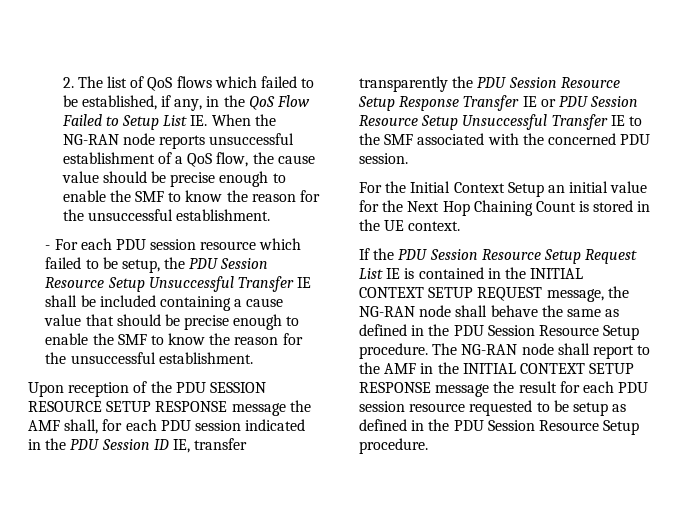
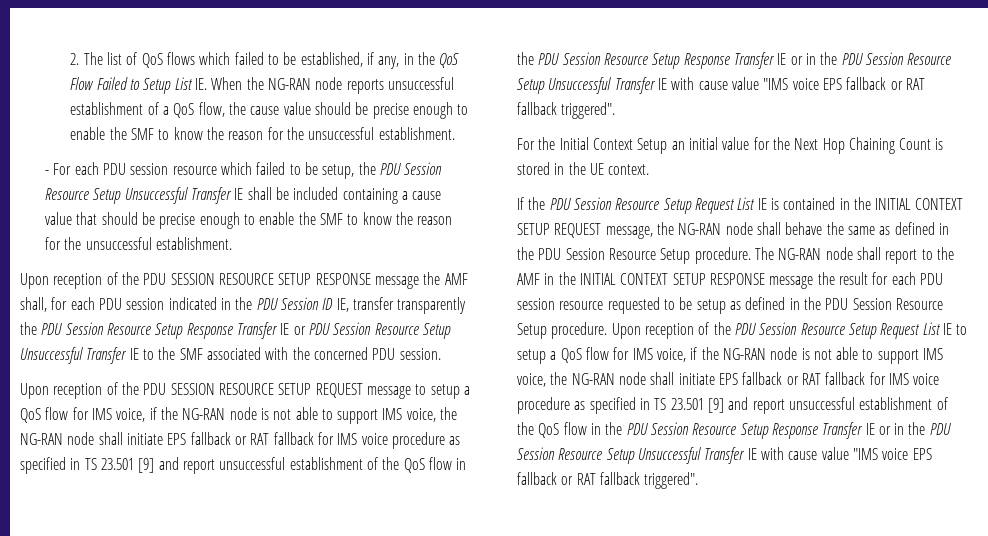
+ Upon reception of the PDU SESSION RESOURCE SETUP REQUEST message to setup a QoS flow for IMS voice, if the NG-RAN node is not able to support IMS voice, the NG-RAN node shall initiate EPS fallback or RAT fallback for IMS voice procedure as specified in TS 23.501 [9] and report unsuccessful establishment of the QoS flow in the PDU Session Resource Setup Response Transfer IE or in the PDU Session Resource Setup Unsuccessful Transfer IE with cause value "IMS voice EPS fallback or RAT fallback triggered".
+ Upon reception of the PDU Session Resource Setup Request List IE to setup a QoS flow for IMS voice, if the NG-RAN node is not able to support IMS voice, the NG-RAN node shall initiate EPS fallback or RAT fallback for IMS voice procedure as specified in TS 23.501 [9] and report unsuccessful establishment of the QoS flow in the PDU Session Resource Setup Response Transfer IE or in the PDU Session Resource Setup Unsuccessful Transfer IE with cause value "IMS voice EPS fallback or RAT fallback triggered".

